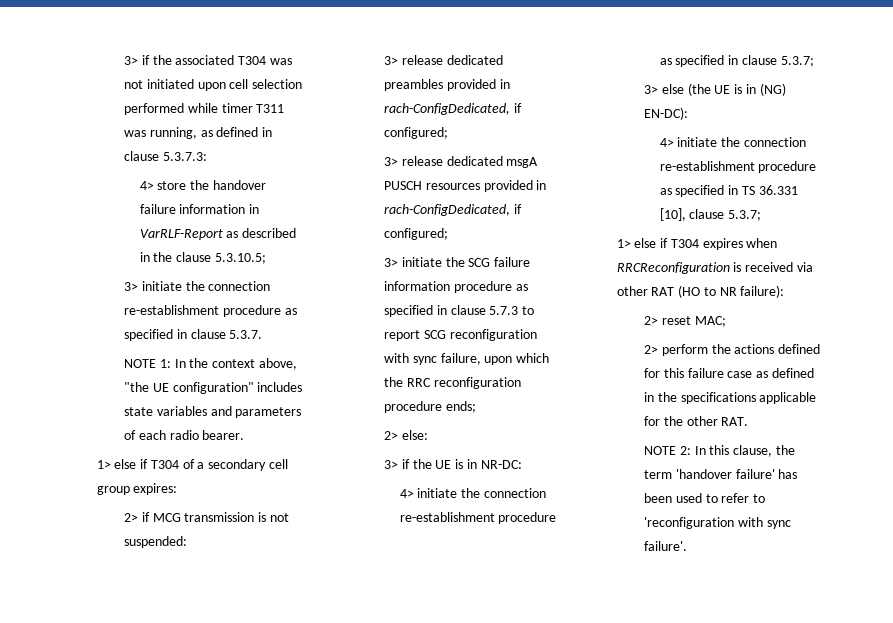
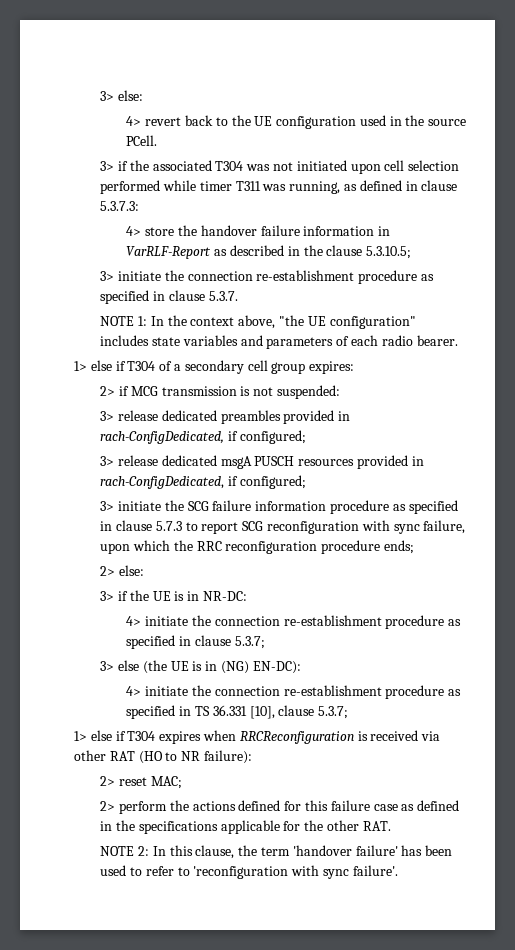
+ 3> else:
+ 4> revert back to the UE configuration used in the source PCell.

